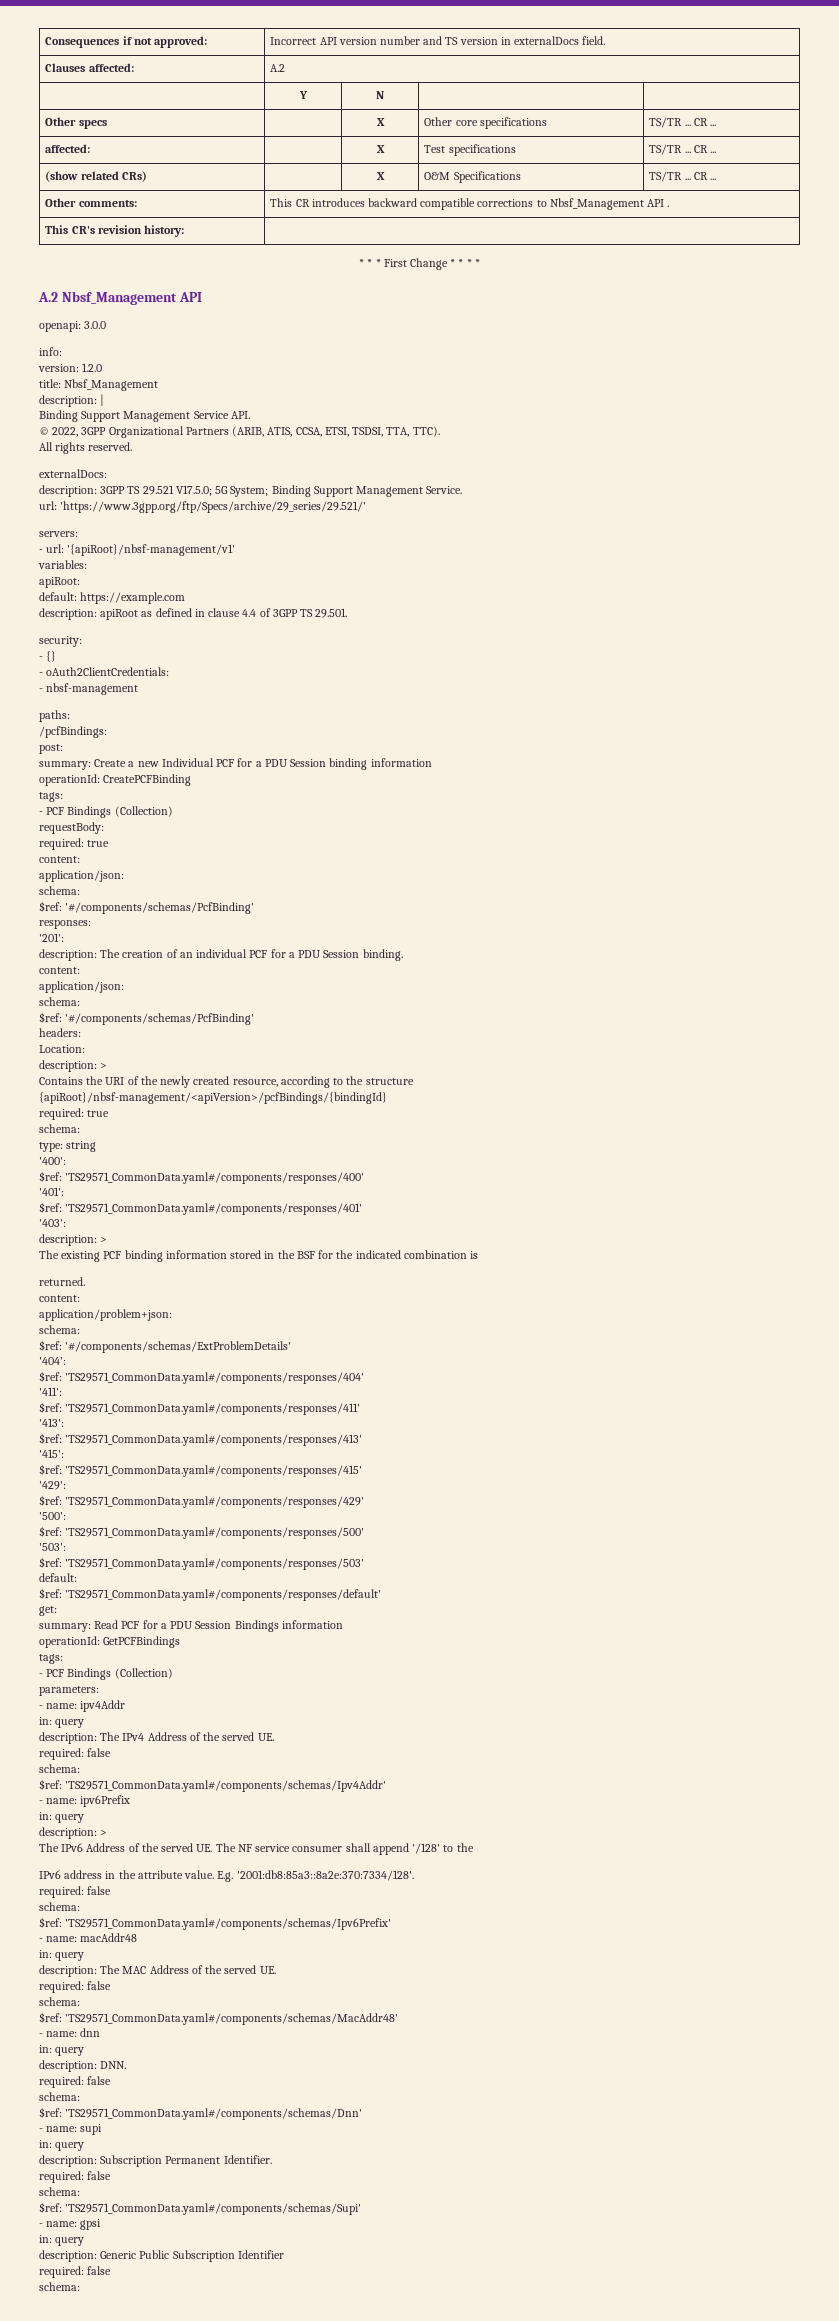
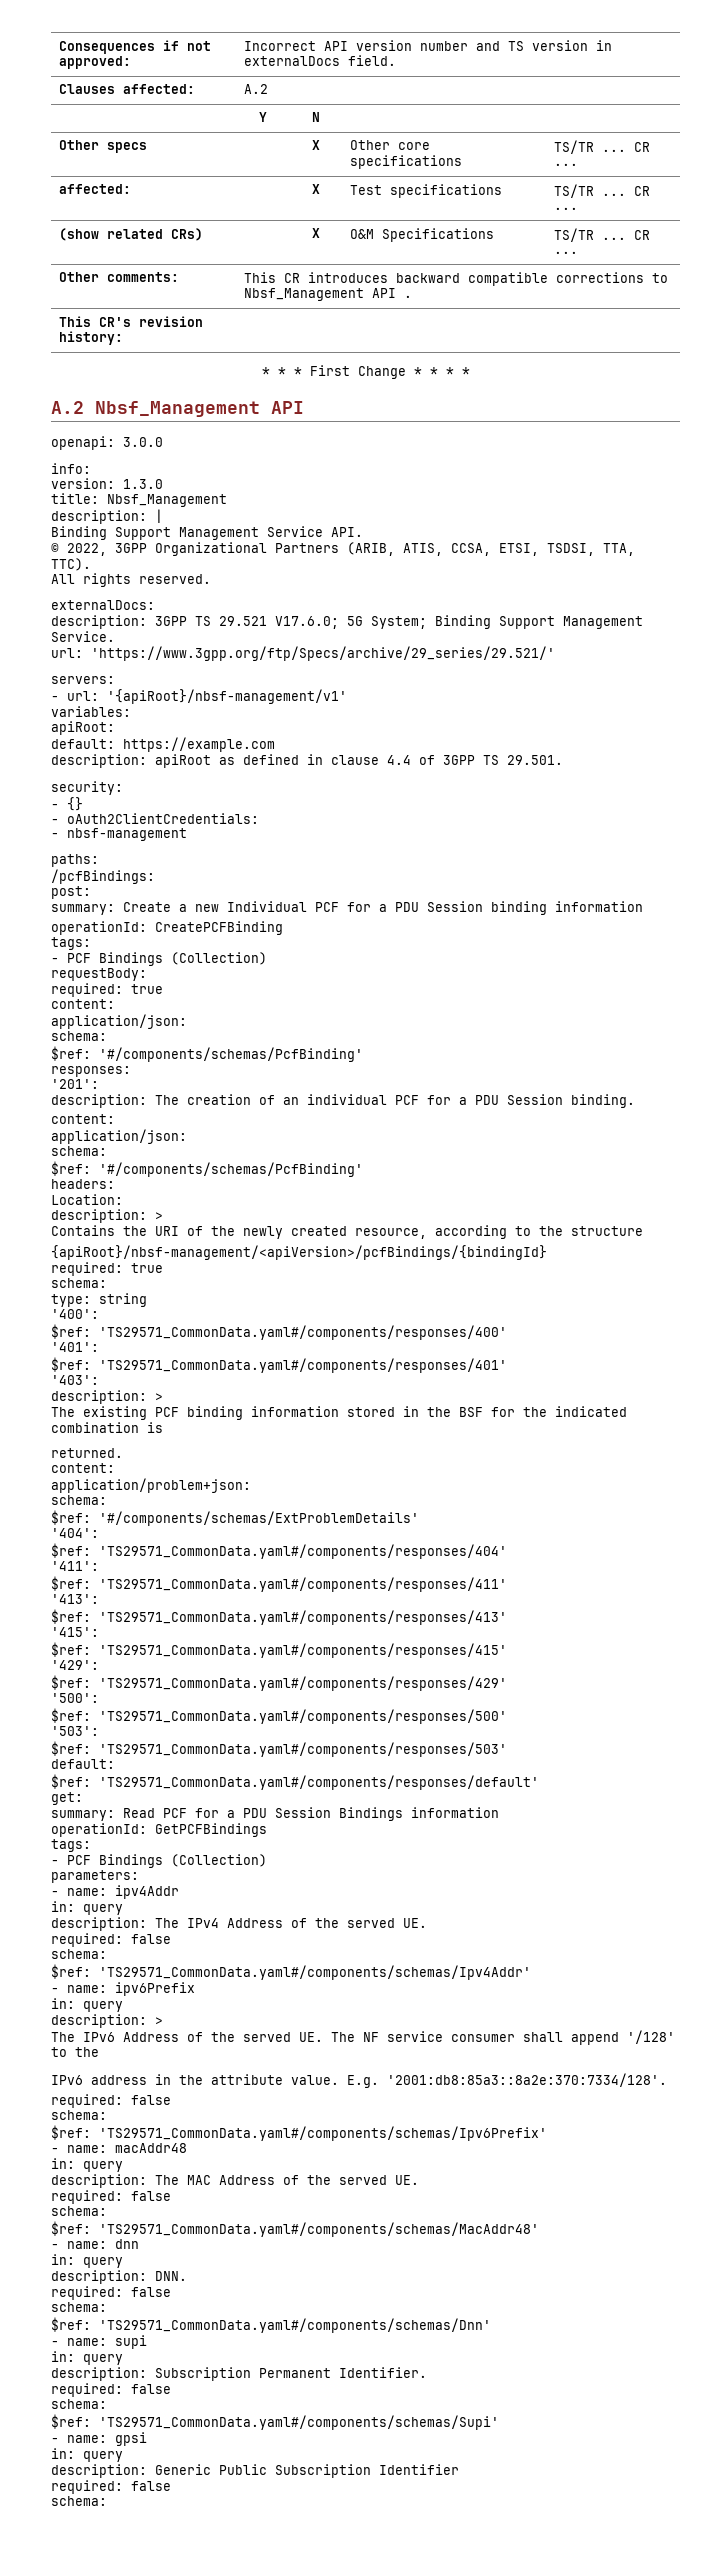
- version: 1.2.0
+ version: 1.3.0
- description: 3GPP TS 29.521 V17.5.0; 5G System; Binding Support Management Service.
+ description: 3GPP TS 29.521 V17.6.0; 5G System; Binding Support Management Service.

